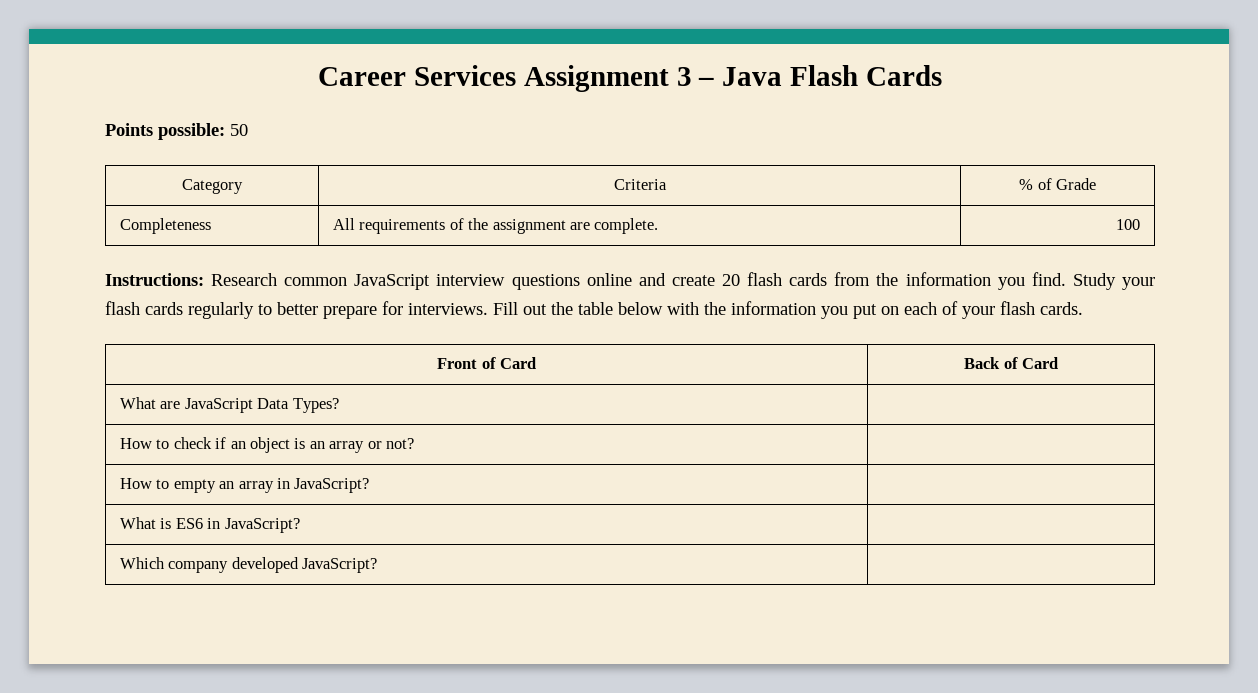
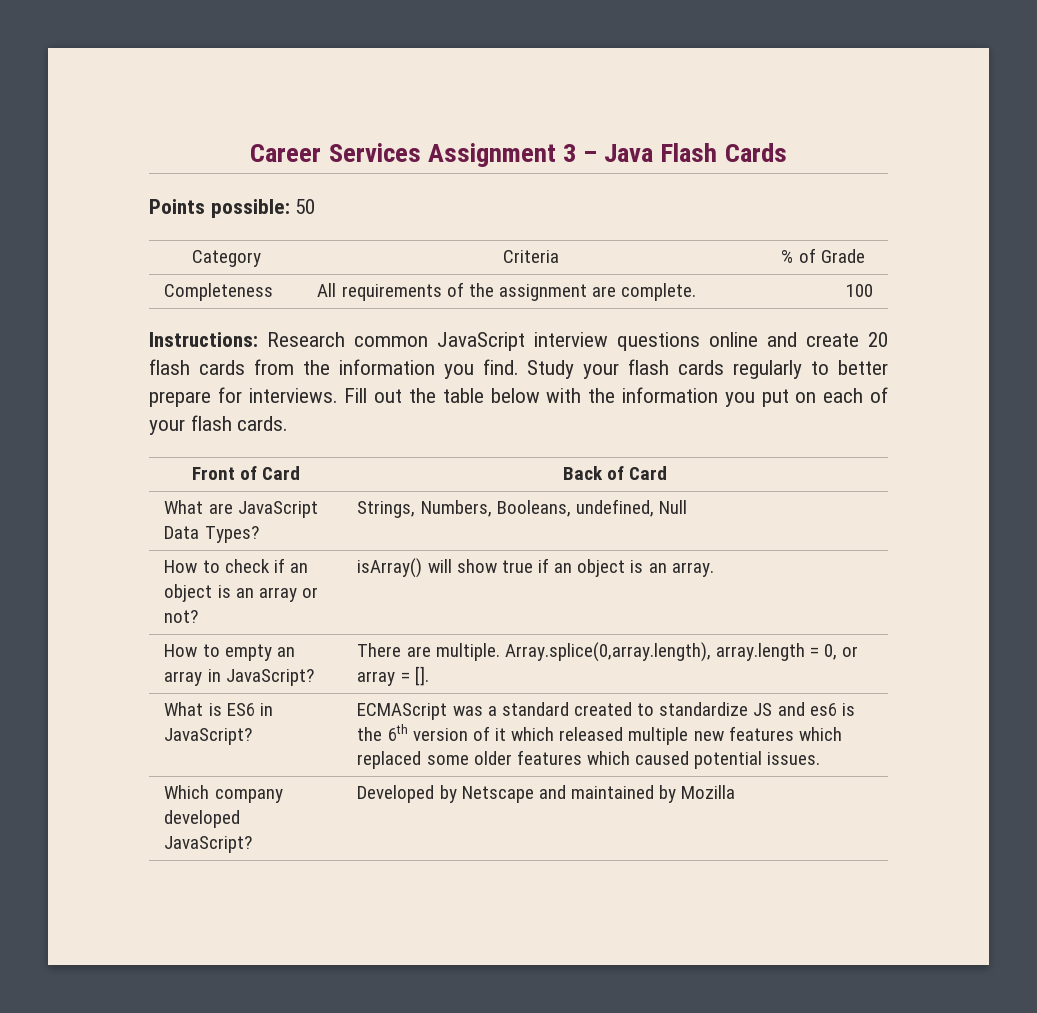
- What are JavaScript Data Types? |
+ What are JavaScript Data Types? | Strings, Numbers, Booleans, undefined, Null
- How to check if an object is an array or not? |
+ How to check if an object is an array or not? | isArray() will show true if an object is an array.
- How to empty an array in JavaScript? |
+ How to empty an array in JavaScript? | There are multiple. Array.splice(0,array.length), array.length = 0, or array = [].
- What is ES6 in JavaScript? |
- Which company developed JavaScript? |
+ What is ES6 in JavaScript? | ECMAScript was a standard created to standardize JS and es6 is the 6th version of it which released multiple new features which replaced some older features which caused potential issues.
+ Which company developed JavaScript? | Developed by Netscape and maintained by Mozilla

